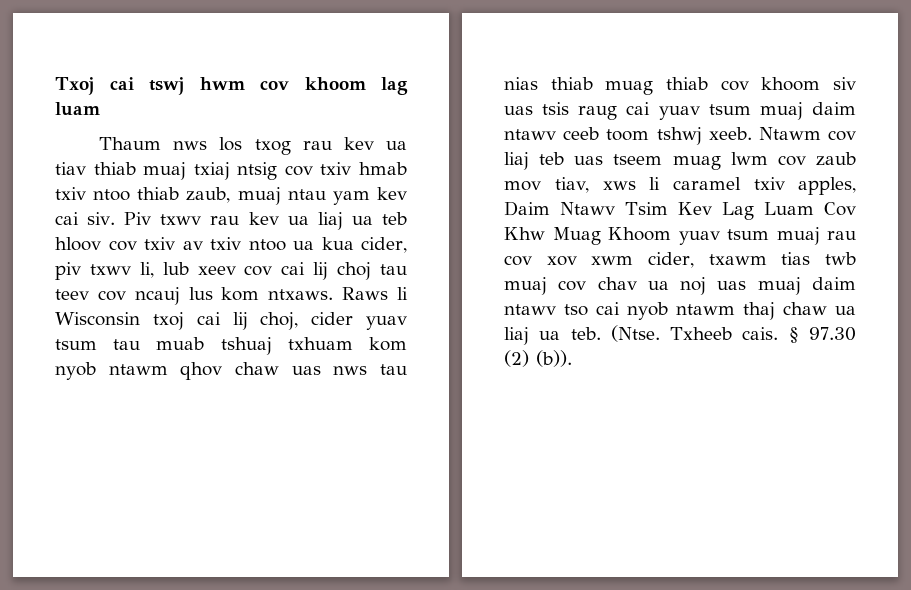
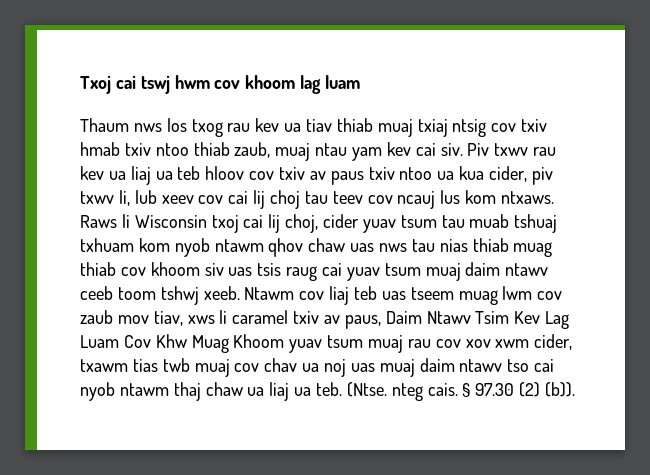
- Piv txwv rau kev ua liaj ua teb hloov cov txiv av txiv ntoo ua kua cider, piv txwv li, lub xeev cov cai lij choj tau teev cov ncauj lus kom ntxaws.
+ Piv txwv rau kev ua liaj ua teb hloov cov txiv av paus txiv ntoo ua kua cider, piv txwv li, lub xeev cov cai lij choj tau teev cov ncauj lus kom ntxaws.
- Ntawm cov liaj teb uas tseem muag lwm cov zaub mov tiav, xws li caramel txiv apples, Daim Ntawv Tsim Kev Lag Luam Cov Khw Muag Khoom yuav tsum muaj rau cov xov xwm cider, txawm tias twb muaj cov chav ua noj uas muaj daim ntawv tso cai nyob ntawm thaj chaw ua liaj ua teb.
+ Ntawm cov liaj teb uas tseem muag lwm cov zaub mov tiav, xws li caramel txiv av paus, Daim Ntawv Tsim Kev Lag Luam Cov Khw Muag Khoom yuav tsum muaj rau cov xov xwm cider, txawm tias twb muaj cov chav ua noj uas muaj daim ntawv tso cai nyob ntawm thaj chaw ua liaj ua teb.
- (Ntse. Txheeb cais.
+ (Ntse. nteg cais.

